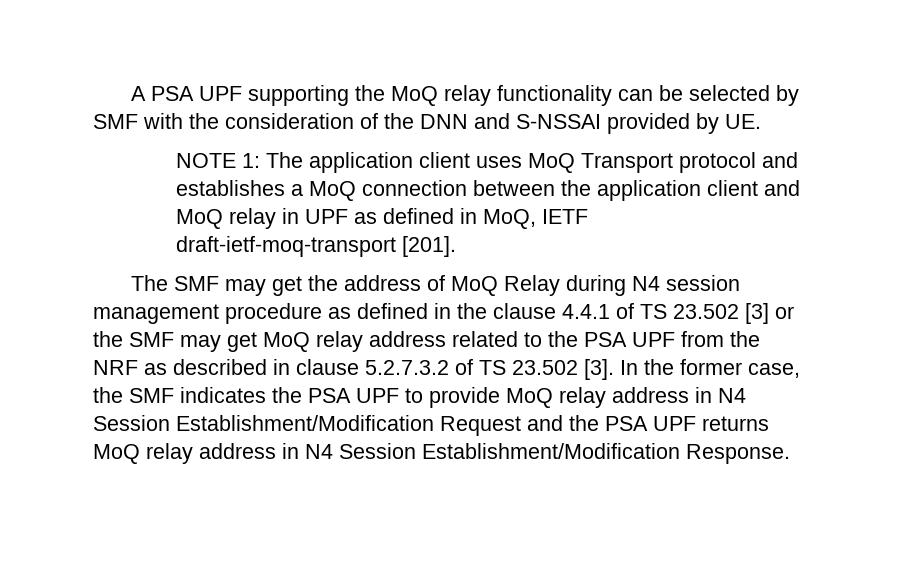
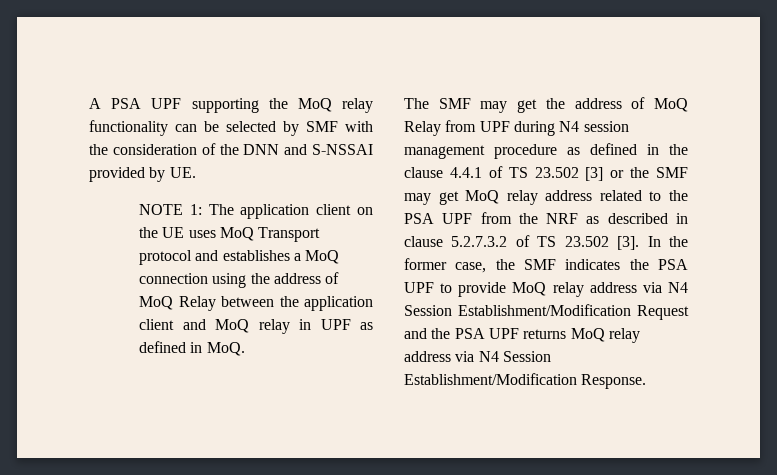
- NOTE 1: The application client uses MoQ Transport protocol and establishes a MoQ connection between the application client and MoQ relay in UPF as defined in MoQ, IETF draft-ietf-moq-transport [201].
+ NOTE 1: The application client on the UE uses MoQ Transport protocol and establishes a MoQ connection using the address of MoQ Relay between the application client and MoQ relay in UPF as defined in MoQ.
- The SMF may get the address of MoQ Relay during N4 session management procedure as defined in the clause 4.4.1 of TS 23.502 [3] or the SMF may get MoQ relay address related to the PSA UPF from the NRF as described in clause 5.2.7.3.2 of TS 23.502 [3].
+ The SMF may get the address of MoQ Relay from UPF during N4 session management procedure as defined in the clause 4.4.1 of TS 23.502 [3] or the SMF may get MoQ relay address related to the PSA UPF from the NRF as described in clause 5.2.7.3.2 of TS 23.502 [3].
- In the former case, the SMF indicates the PSA UPF to provide MoQ relay address in N4 Session Establishment/Modification Request and the PSA UPF returns MoQ relay address in N4 Session Establishment/Modification Response.
+ In the former case, the SMF indicates the PSA UPF to provide MoQ relay address via N4 Session Establishment/Modification Request and the PSA UPF returns MoQ relay address via N4 Session Establishment/Modification Response.

